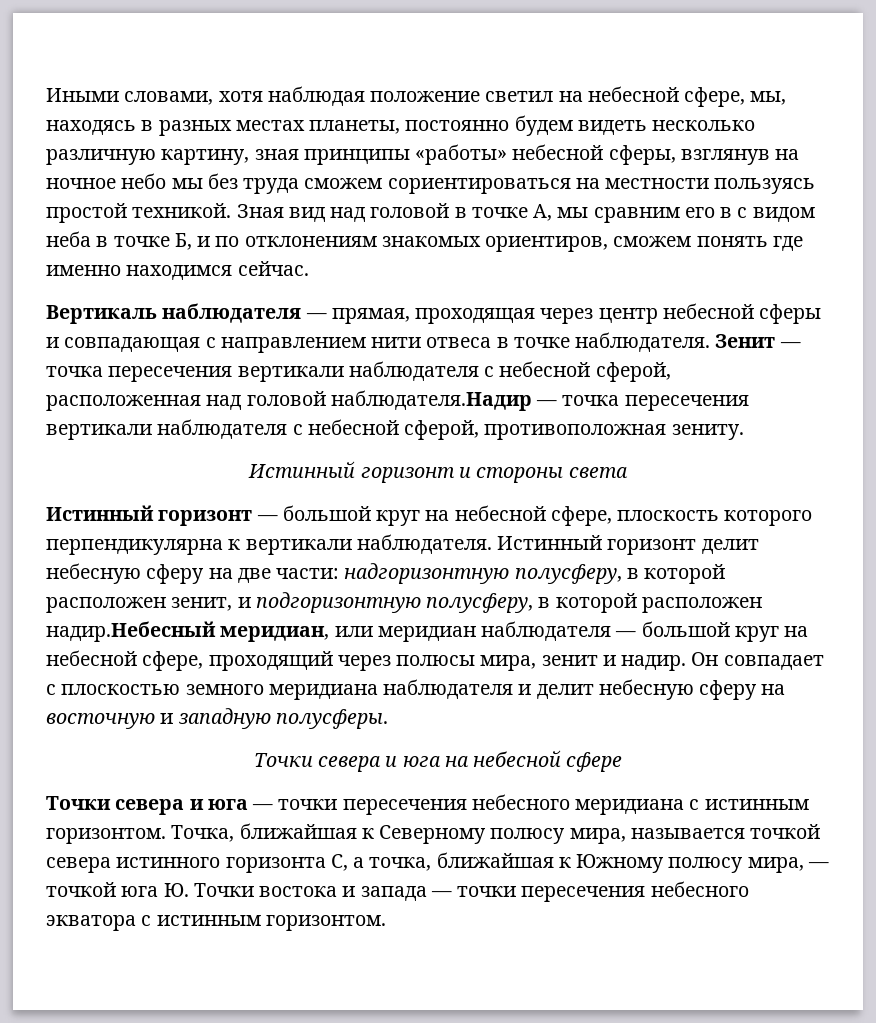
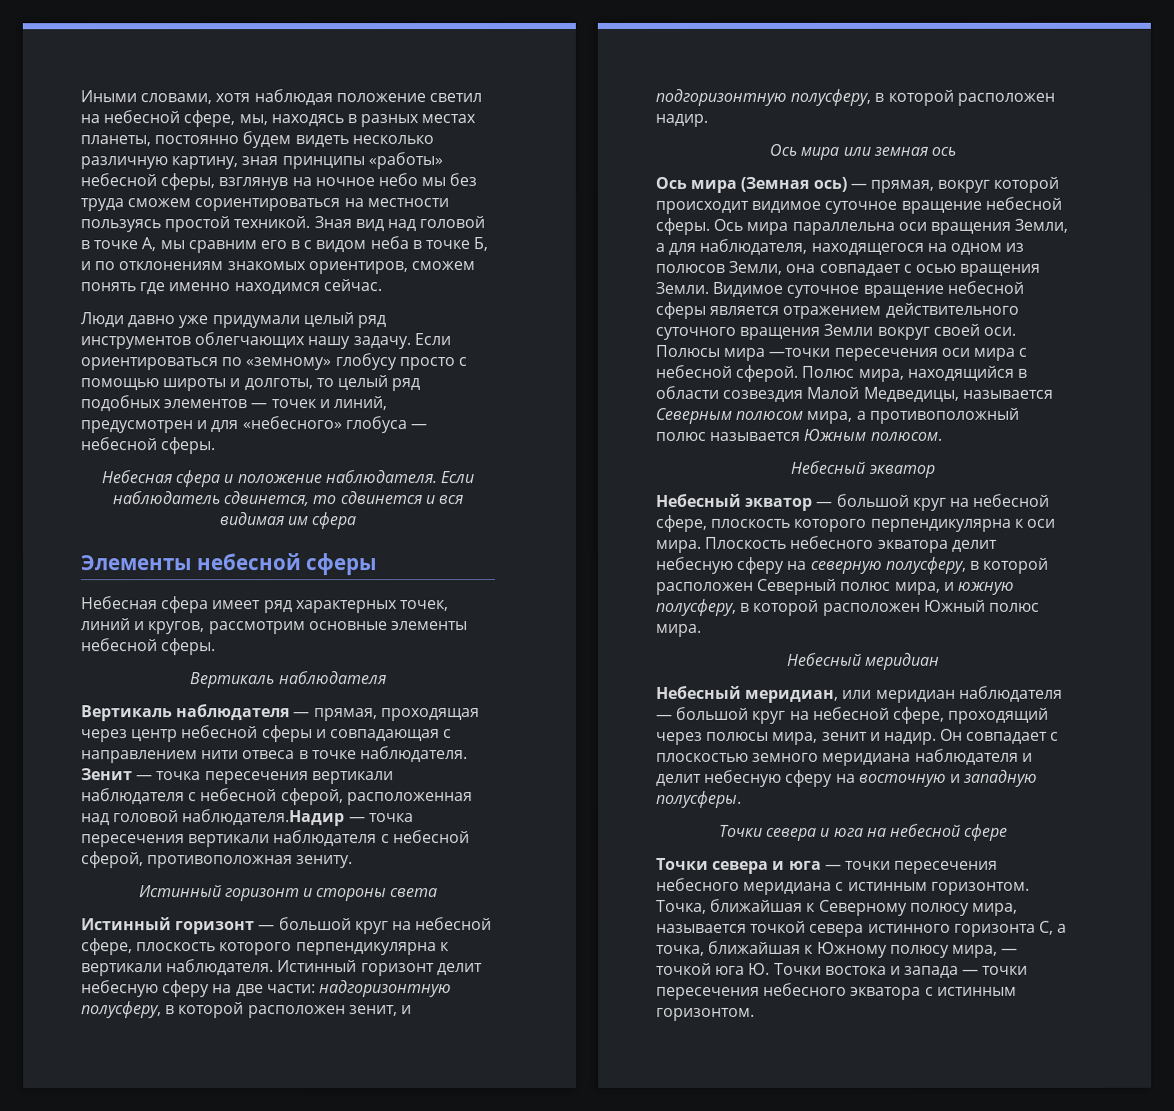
+ Люди давно уже придумали целый ряд инструментов облегчающих нашу задачу. Если ориентироваться по «земному» глобусу просто с помощью широты и долготы, то целый ряд подобных элементов — точек и линий, предусмотрен и для «небесного» глобуса — небесной сферы.
+ Небесная сфера и положение наблюдателя. Если наблюдатель сдвинется, то сдвинется и вся видимая им сфера
+ Элементы небесной сферы
+ Небесная сфера имеет ряд характерных точек, линий и кругов, рассмотрим основные элементы небесной сферы.
+ Вертикаль наблюдателя
- Истинный горизонт делит небесную сферу на две части: надгоризонтную полусферу, в которой расположен зенит, и подгоризонтную полусферу, в которой расположен надир.Небесный меридиан, или меридиан наблюдателя — большой круг на небесной сфере, проходящий через полюсы мира, зенит и надир.
+ Истинный горизонт делит небесную сферу на две части: надгоризонтную полусферу, в которой расположен зенит, и подгоризонтную полусферу, в которой расположен надир.
+ Ось мира или земная ось
+ Ось мира (Земная ось) — прямая, вокруг которой происходит видимое суточное вращение небесной сферы. Ось мира параллельна оси вращения Земли, а для наблюдателя, находящегося на одном из полюсов Земли, она совпадает с осью вращения Земли. Видимое суточное вращение небесной сферы является отражением действительного суточного вращения Земли вокруг своей оси. Полюсы мира —точки пересечения оси мира с небесной сферой. Полюс мира, находящийся в области созвездия Малой Медведицы, называется Северным полюсом мира, а противоположный полюс называется Южным полюсом.
+ Небесный экватор
+ Небесный экватор — большой круг на небесной сфере, плоскость которого перпендикулярна к оси мира. Плоскость небесного экватора делит небесную сферу на северную полусферу, в которой расположен Северный полюс мира, и южную полусферу, в которой расположен Южный полюс мира.
+ Небесный меридиан
+ Небесный меридиан, или меридиан наблюдателя — большой круг на небесной сфере, проходящий через полюсы мира, зенит и надир.

